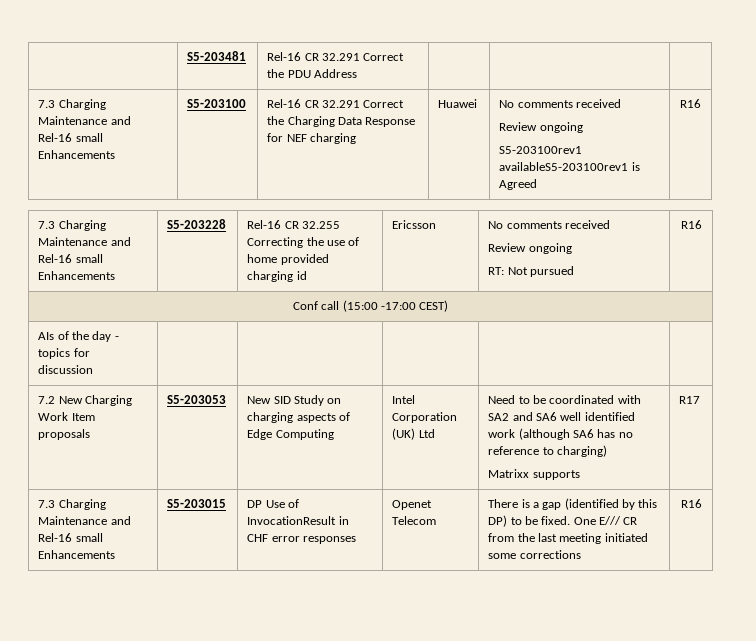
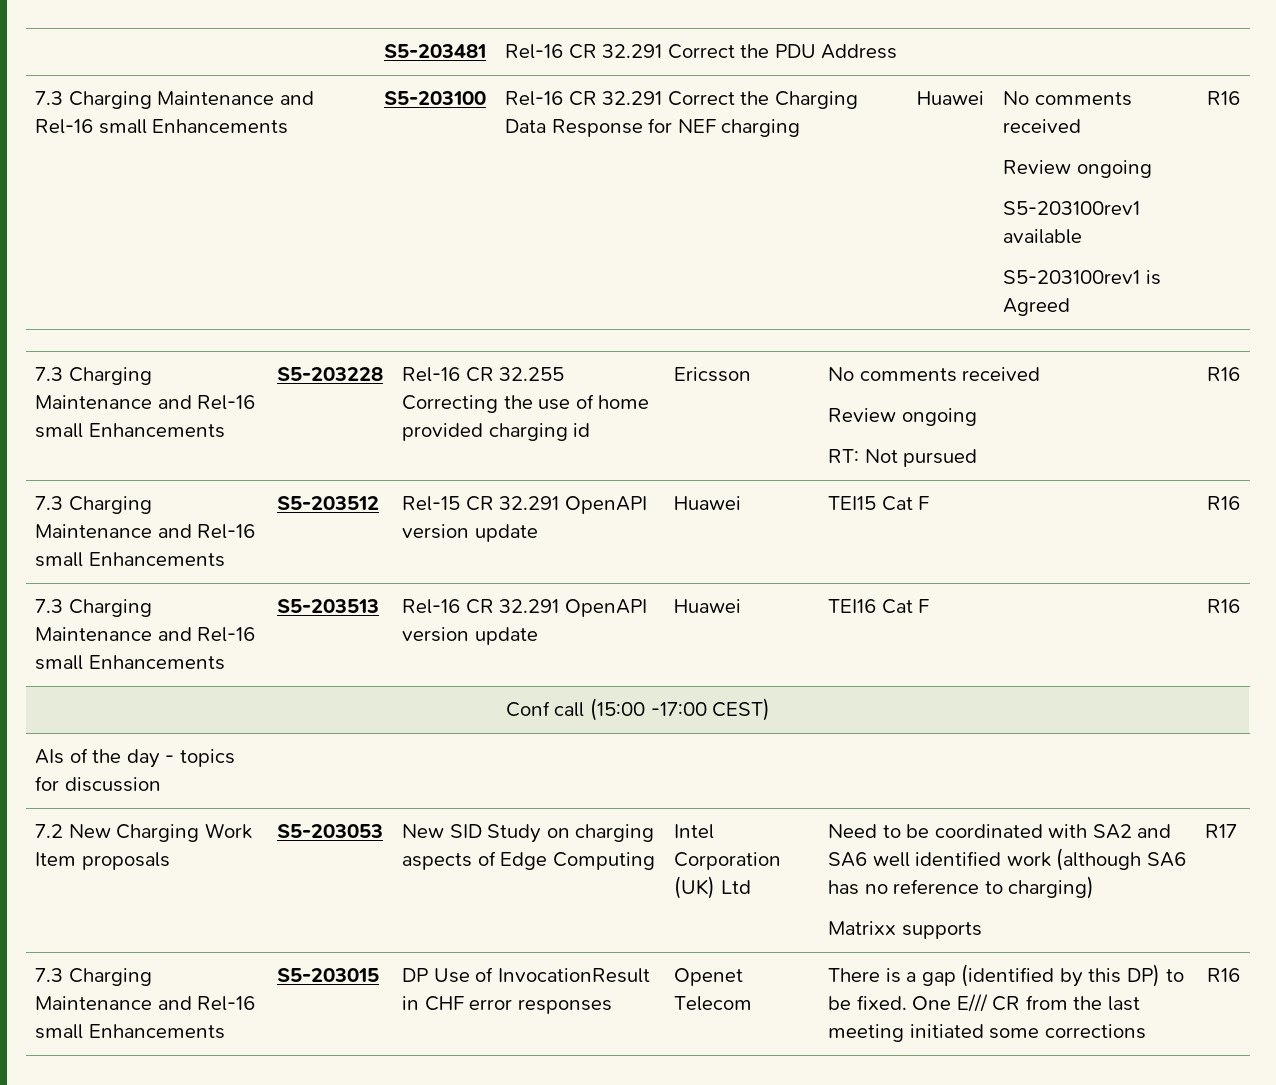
  7.3 Charging Maintenance and Rel-16 small Enhancements | S5-203100 | Rel-16 CR 32.291 Correct the Charging Data Response for NEF charging | Huawei | No comments received
  Review ongoing
- S5-203100rev1 availableS5-203100rev1 is Agreed | R16
+ S5-203100rev1 available
+ S5-203100rev1 is Agreed | R16
+ 7.3 Charging Maintenance and Rel-16 small Enhancements | S5-203512 | Rel-15 CR 32.291 OpenAPI version update | Huawei | TEI15 Cat F | R16
+ 7.3 Charging Maintenance and Rel-16 small Enhancements | S5-203513 | Rel-16 CR 32.291 OpenAPI version update | Huawei | TEI16 Cat F | R16

